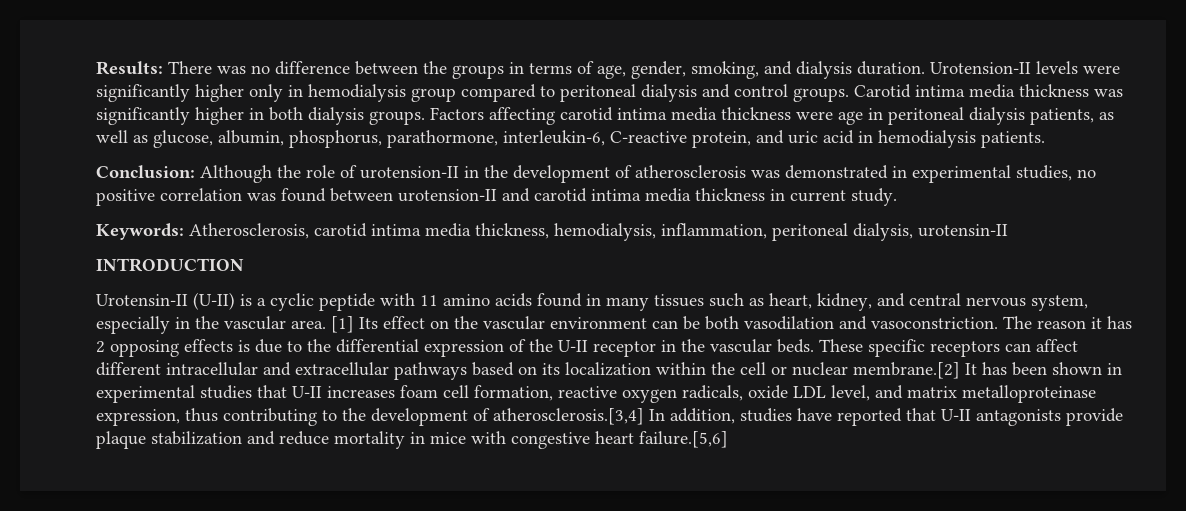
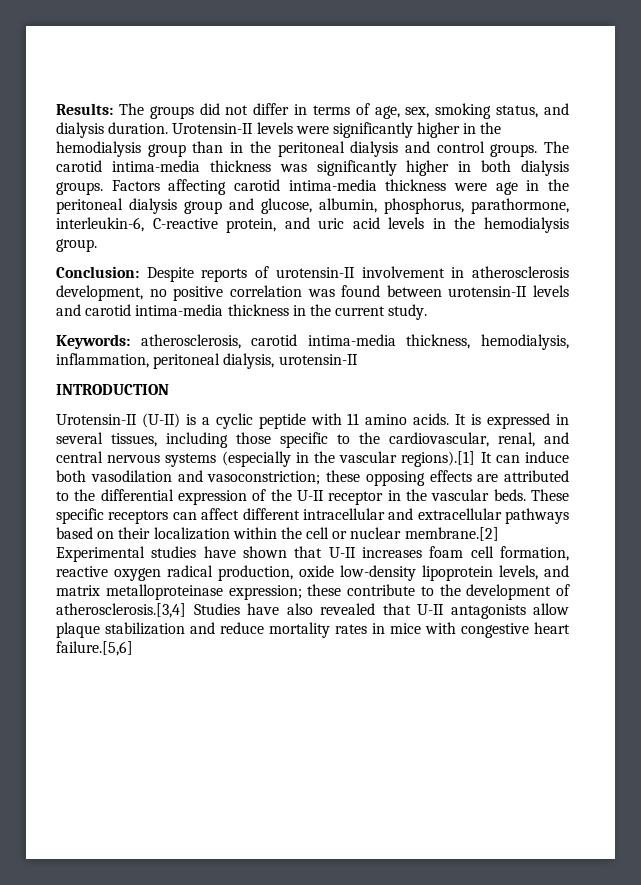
- Results: There was no difference between the groups in terms of age, gender, smoking, and dialysis duration.
+ Results: The groups did not differ in terms of age, sex, smoking status, and dialysis duration.
- Urotension-II levels were significantly higher only in hemodialysis group compared to peritoneal dialysis and control groups.
+ Urotensin-II levels were significantly higher in the hemodialysis group than in the peritoneal dialysis and control groups.
- Carotid intima media thickness was significantly higher in both dialysis groups.
+ The carotid intima-media thickness was significantly higher in both dialysis groups.
- Factors affecting carotid intima media thickness were age in peritoneal dialysis patients, as well as glucose, albumin, phosphorus, parathormone, interleukin-6, C-reactive protein, and uric acid in hemodialysis patients.
- Conclusion: Although the role of urotension-II in the development of atherosclerosis was demonstrated in experimental studies, no positive correlation was found between urotension-II and carotid intima media thickness in current study.
+ Factors affecting carotid intima-media thickness were age in the peritoneal dialysis group and glucose, albumin, phosphorus, parathormone, interleukin-6, C-reactive protein, and uric acid levels in the hemodialysis group.
+ Conclusion: Despite reports of urotensin-II involvement in atherosclerosis development, no positive correlation was found between urotensin-II levels and carotid intima-media thickness in the current study.
- Keywords: Atherosclerosis, carotid intima media thickness, hemodialysis, inflammation, peritoneal dialysis, urotensin-II
+ Keywords: atherosclerosis, carotid intima-media thickness, hemodialysis, inflammation, peritoneal dialysis, urotensin-II
- Urotensin-II (U-II) is a cyclic peptide with 11 amino acids found in many tissues such as heart, kidney, and central nervous system, especially in the vascular area. [1] Its effect on the vascular environment can be both vasodilation and vasoconstriction. The reason it has 2 opposing effects is due to the differential expression of the U-II receptor in the vascular beds.
+ Urotensin-II (U-II) is a cyclic peptide with 11 amino acids. It is expressed in several tissues, including those specific to the cardiovascular, renal, and central nervous systems (especially in the vascular regions).[1] It can induce both vasodilation and vasoconstriction; these opposing effects are attributed to the differential expression of the U-II receptor in the vascular beds.
- These specific receptors can affect different intracellular and extracellular pathways based on its localization within the cell or nuclear membrane.[2] It has been shown in experimental studies that U-II increases foam cell formation, reactive oxygen radicals, oxide LDL level, and matrix metalloproteinase expression, thus contributing to the development of atherosclerosis.[3,4] In addition, studies have reported that U-II antagonists provide plaque stabilization and reduce mortality in mice with congestive heart failure.[5,6]
+ These specific receptors can affect different intracellular and extracellular pathways based on their localization within the cell or nuclear membrane.[2] Experimental studies have shown that U-II increases foam cell formation, reactive oxygen radical production, oxide low-density lipoprotein levels, and matrix metalloproteinase expression; these contribute to the development of atherosclerosis.[3,4] Studies have also revealed that U-II antagonists allow plaque stabilization and reduce mortality rates in mice with congestive heart failure.[5,6]

